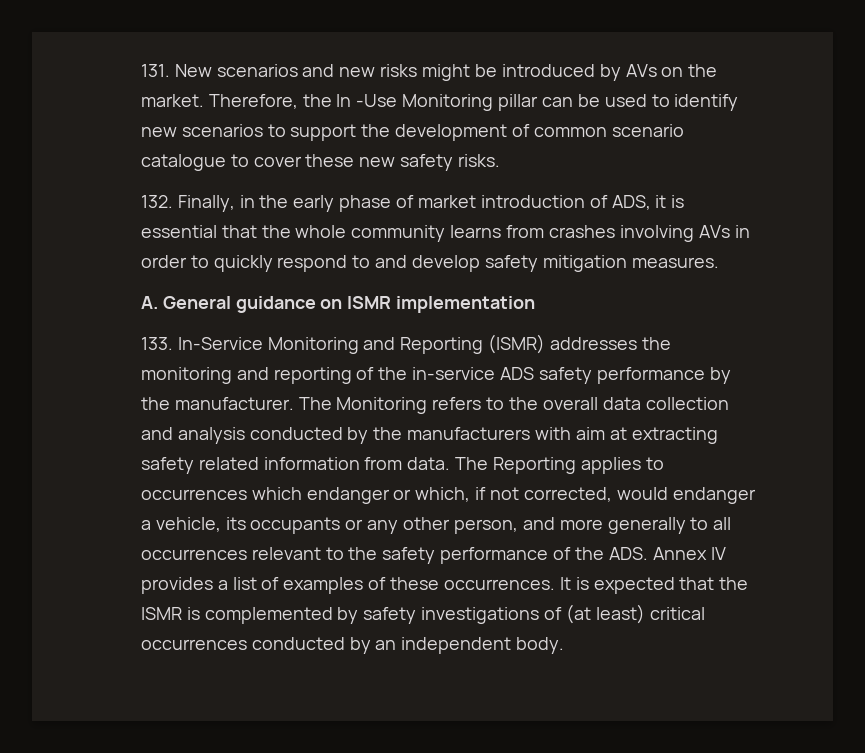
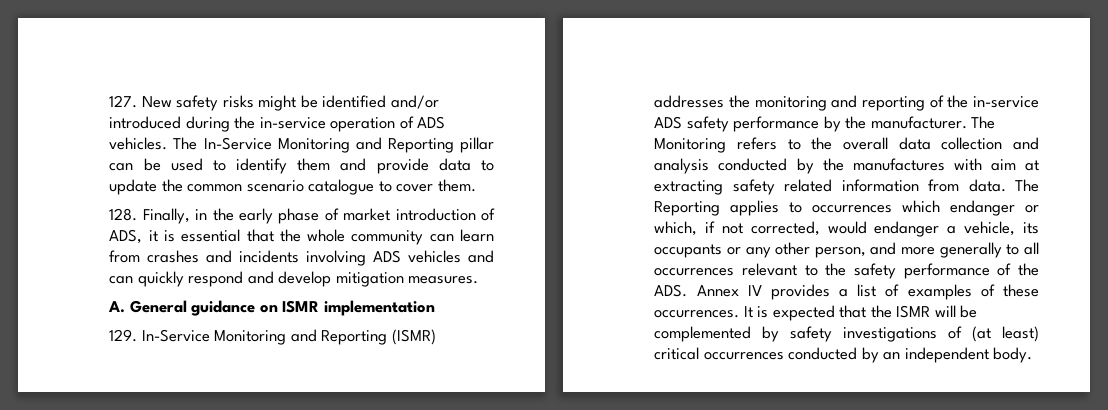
- 131. New scenarios and new risks might be introduced by AVs on the market. Therefore, the In -Use Monitoring pillar can be used to identify new scenarios to support the development of common scenario catalogue to cover these new safety risks.
- 132. Finally, in the early phase of market introduction of ADS, it is essential that the whole community learns from crashes involving AVs in order to quickly respond to and develop safety mitigation measures.
+ 127. New safety risks might be identified and/or introduced during the in-service operation of ADS vehicles. The In-Service Monitoring and Reporting pillar can be used to identify them and provide data to update the common scenario catalogue to cover them.
+ 128. Finally, in the early phase of market introduction of ADS, it is essential that the whole community can learn from crashes and incidents involving ADS vehicles and can quickly respond and develop mitigation measures.
- 133. In-Service Monitoring and Reporting (ISMR) addresses the monitoring and reporting of the in-service ADS safety performance by the manufacturer.
+ 129. In-Service Monitoring and Reporting (ISMR) addresses the monitoring and reporting of the in-service ADS safety performance by the manufacturer.
- The Monitoring refers to the overall data collection and analysis conducted by the manufacturers with aim at extracting safety related information from data.
+ The Monitoring refers to the overall data collection and analysis conducted by the manufactures with aim at extracting safety related information from data.
- It is expected that the ISMR is complemented by safety investigations of (at least) critical occurrences conducted by an independent body.
+ It is expected that the ISMR will be complemented by safety investigations of (at least) critical occurrences conducted by an independent body.

